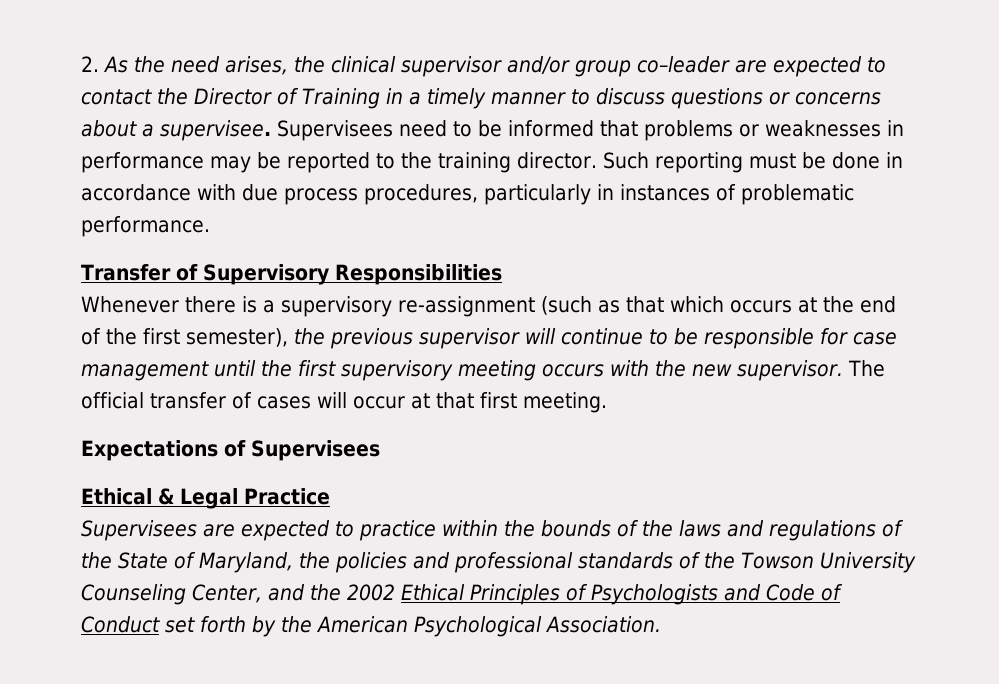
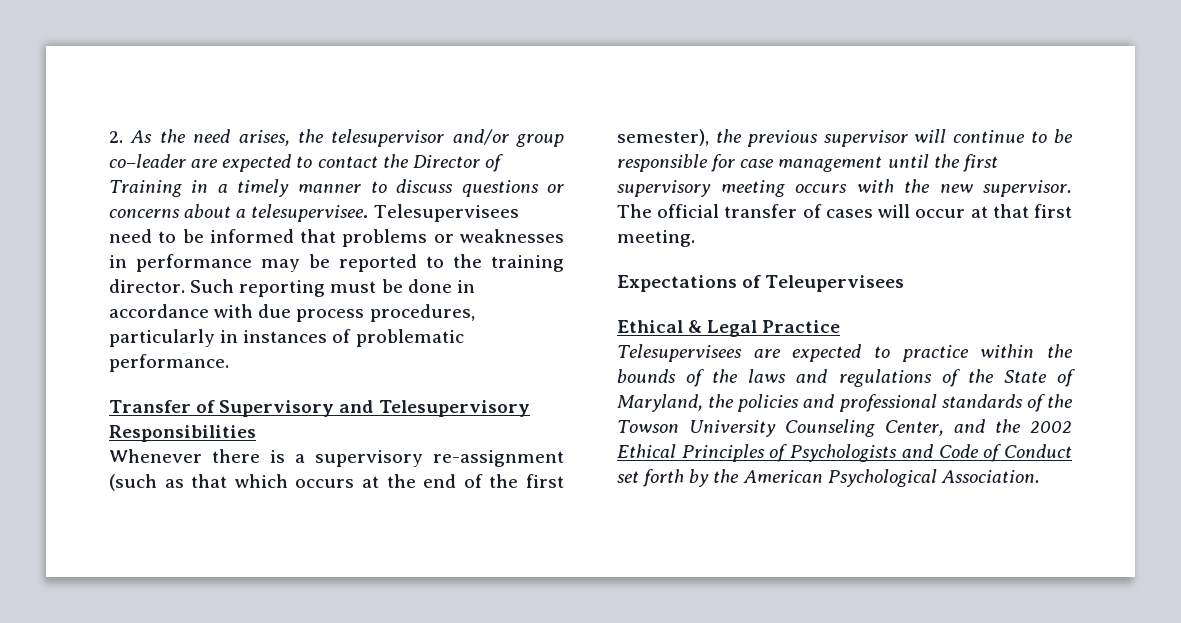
- 2. As the need arises, the clinical supervisor and/or group co–leader are expected to contact the Director of Training in a timely manner to discuss questions or concerns about a supervisee. Supervisees need to be informed that problems or weaknesses in performance may be reported to the training director.
+ 2. As the need arises, the telesupervisor and/or group co–leader are expected to contact the Director of Training in a timely manner to discuss questions or concerns about a telesupervisee. Telesupervisees need to be informed that problems or weaknesses in performance may be reported to the training director.
- Transfer of Supervisory Responsibilities
+ Transfer of Supervisory and Telesupervisory Responsibilities
- Expectations of Supervisees
+ Expectations of Teleupervisees
- Supervisees are expected to practice within the bounds of the laws and regulations of the State of Maryland, the policies and professional standards of the Towson University Counseling Center, and the 2002 Ethical Principles of Psychologists and Code of Conduct set forth by the American Psychological Association.
+ Telesupervisees are expected to practice within the bounds of the laws and regulations of the State of Maryland, the policies and professional standards of the Towson University Counseling Center, and the 2002 Ethical Principles of Psychologists and Code of Conduct set forth by the American Psychological Association.

